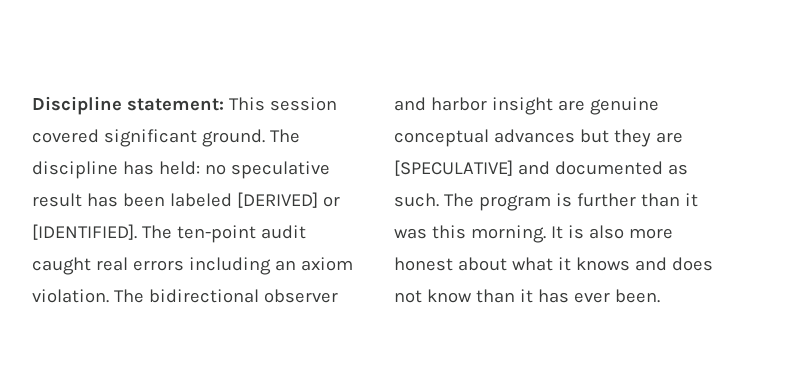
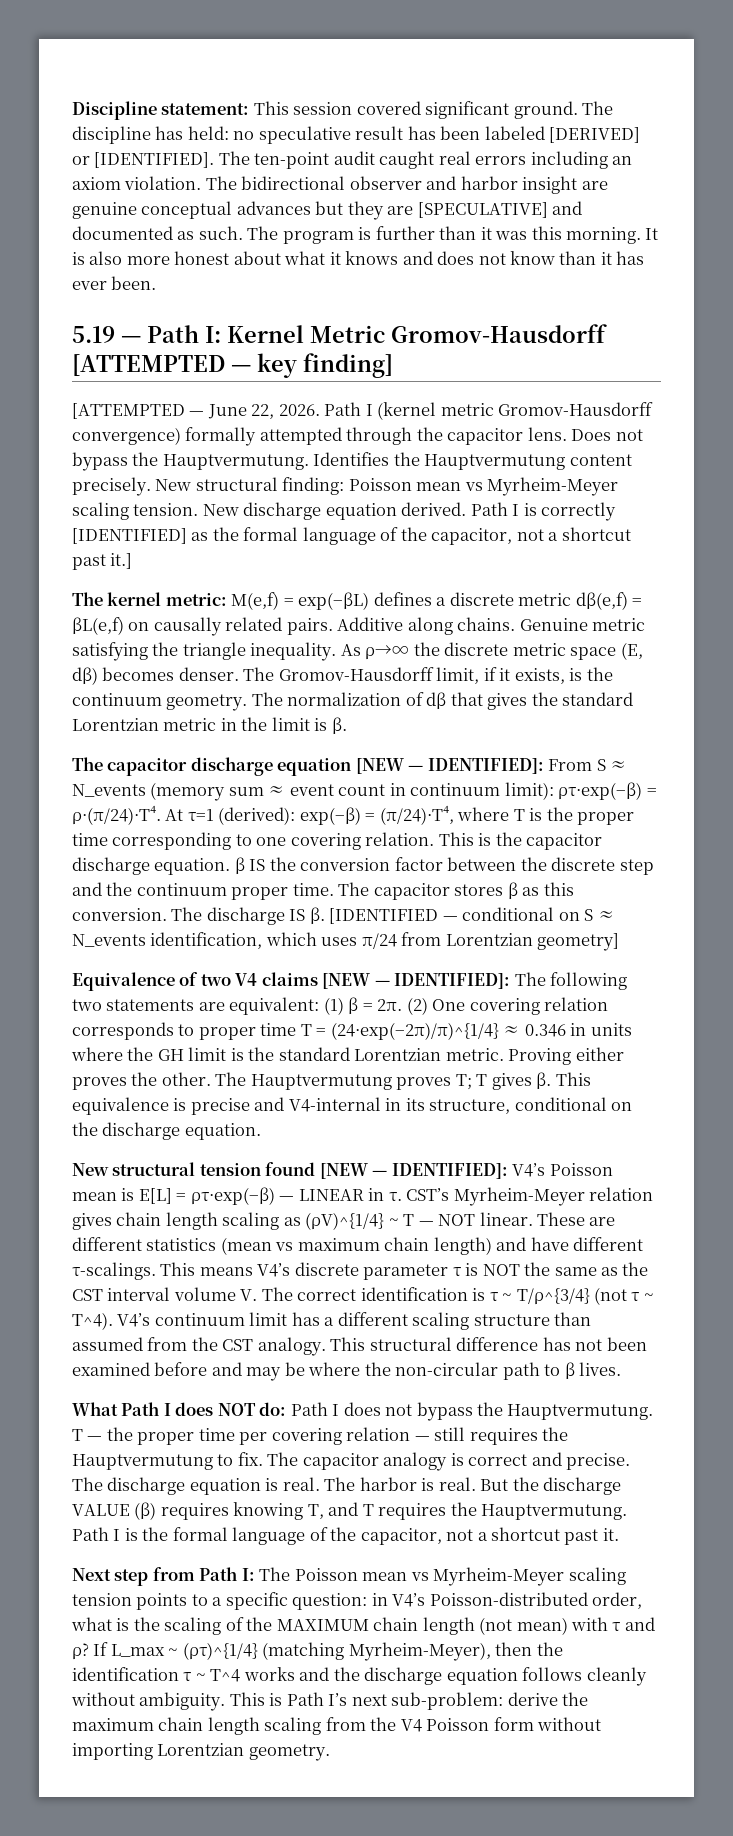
+ 5.19 — Path I: Kernel Metric Gromov-Hausdorff [ATTEMPTED — key finding]
+ [ATTEMPTED — June 22, 2026. Path I (kernel metric Gromov-Hausdorff convergence) formally attempted through the capacitor lens. Does not bypass the Hauptvermutung. Identifies the Hauptvermutung content precisely. New structural finding: Poisson mean vs Myrheim-Meyer scaling tension. New discharge equation derived. Path I is correctly [IDENTIFIED] as the formal language of the capacitor, not a shortcut past it.]
+ The kernel metric: M(e,f) = exp(−βL) defines a discrete metric dβ(e,f) = βL(e,f) on causally related pairs. Additive along chains. Genuine metric satisfying the triangle inequality. As ρ→∞ the discrete metric space (E, dβ) becomes denser. The Gromov-Hausdorff limit, if it exists, is the continuum geometry. The normalization of dβ that gives the standard Lorentzian metric in the limit is β.
+ The capacitor discharge equation [NEW — IDENTIFIED]: From S ≈ N_events (memory sum ≈ event count in continuum limit): ρτ·exp(−β) = ρ·(π/24)·T⁴. At τ=1 (derived): exp(−β) = (π/24)·T⁴, where T is the proper time corresponding to one covering relation. This is the capacitor discharge equation. β IS the conversion factor between the discrete step and the continuum proper time. The capacitor stores β as this conversion. The discharge IS β. [IDENTIFIED — conditional on S ≈ N_events identification, which uses π/24 from Lorentzian geometry]
+ Equivalence of two V4 claims [NEW — IDENTIFIED]: The following two statements are equivalent: (1) β = 2π. (2) One covering relation corresponds to proper time T = (24·exp(−2π)/π)^{1/4} ≈ 0.346 in units where the GH limit is the standard Lorentzian metric. Proving either proves the other. The Hauptvermutung proves T; T gives β. This equivalence is precise and V4-internal in its structure, conditional on the discharge equation.
+ New structural tension found [NEW — IDENTIFIED]: V4’s Poisson mean is E[L] = ρτ·exp(−β) — LINEAR in τ. CST’s Myrheim-Meyer relation gives chain length scaling as (ρV)^{1/4} ~ T — NOT linear. These are different statistics (mean vs maximum chain length) and have different τ-scalings. This means V4’s discrete parameter τ is NOT the same as the CST interval volume V. The correct identification is τ ~ T/ρ^{3/4} (not τ ~ T^4). V4’s continuum limit has a different scaling structure than assumed from the CST analogy. This structural difference has not been examined before and may be where the non-circular path to β lives.
+ What Path I does NOT do: Path I does not bypass the Hauptvermutung. T — the proper time per covering relation — still requires the Hauptvermutung to fix. The capacitor analogy is correct and precise. The discharge equation is real. The harbor is real. But the discharge VALUE (β) requires knowing T, and T requires the Hauptvermutung. Path I is the formal language of the capacitor, not a shortcut past it.
+ Next step from Path I: The Poisson mean vs Myrheim-Meyer scaling tension points to a specific question: in V4’s Poisson-distributed order, what is the scaling of the MAXIMUM chain length (not mean) with τ and ρ? If L_max ~ (ρτ)^{1/4} (matching Myrheim-Meyer), then the identification τ ~ T^4 works and the discharge equation follows cleanly without ambiguity. This is Path I’s next sub-problem: derive the maximum chain length scaling from the V4 Poisson form without importing Lorentzian geometry.

